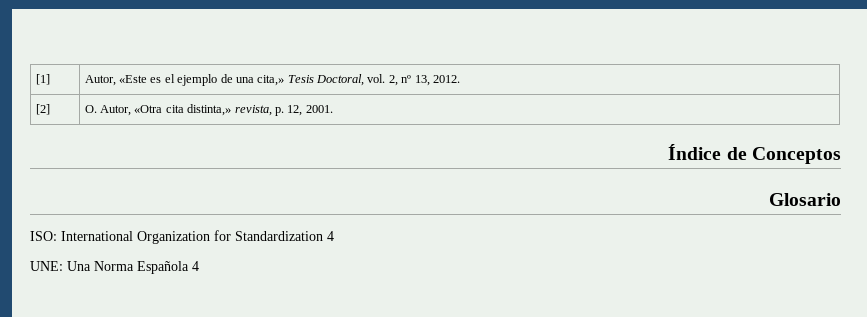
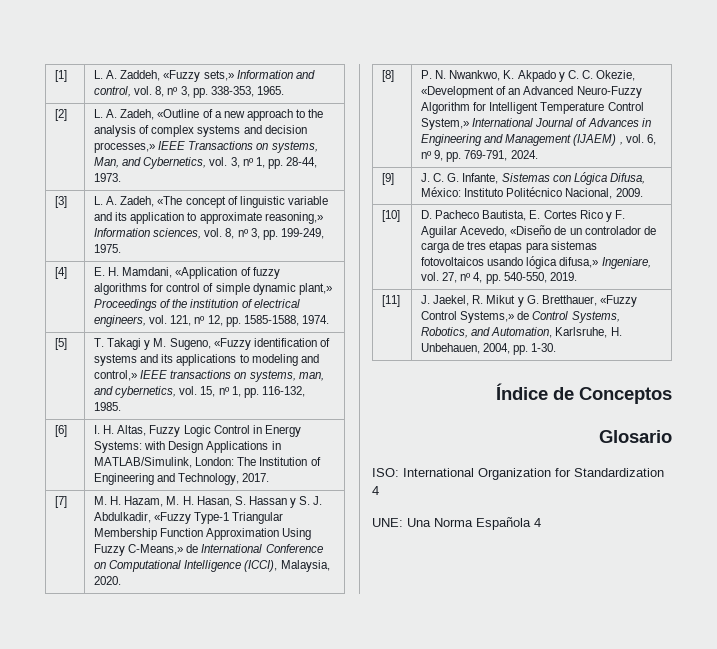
- [1] | Autor, «Este es el ejemplo de una cita,» Tesis Doctoral, vol. 2, nº 13, 2012.
- [2] | O. Autor, «Otra cita distinta,» revista, p. 12, 2001.
+ [1] | L. A. Zaddeh, «Fuzzy sets,» Information and control, vol. 8, nº 3, pp. 338-353, 1965.
+ [2] | L. A. Zadeh, «Outline of a new approach to the analysis of complex systems and decision processes,» IEEE Transactions on systems, Man, and Cybernetics, vol. 3, nº 1, pp. 28-44, 1973.
+ [3] | L. A. Zadeh, «The concept of linguistic variable and its application to approximate reasoning,» Information sciences, vol. 8, nº 3, pp. 199-249, 1975.
+ [4] | E. H. Mamdani, «Application of fuzzy algorithms for control of simple dynamic plant,» Proceedings of the institution of electrical engineers, vol. 121, nº 12, pp. 1585-1588, 1974.
+ [5] | T. Takagi y M. Sugeno, «Fuzzy identification of systems and its applications to modeling and control,» IEEE transactions on systems, man, and cybernetics, vol. 15, nº 1, pp. 116-132, 1985.
+ [6] | I. H. Altas, Fuzzy Logic Control in Energy Systems: with Design Applications in MATLAB/Simulink, London: The Institution of Engineering and Technology, 2017.
+ [7] | M. H. Hazam, M. H. Hasan, S. Hassan y S. J. Abdulkadir, «Fuzzy Type-1 Triangular Membership Function Approximation Using Fuzzy C-Means,» de International Conference on Computational Intelligence (ICCI), Malaysia, 2020.
+ [8] | P. N. Nwankwo, K. Akpado y C. C. Okezie, «Development of an Advanced Neuro-Fuzzy Algorithm for Intelligent Temperature Control System,» International Journal of Advances in Engineering and Management (IJAEM) , vol. 6, nº 9, pp. 769-791, 2024.
+ [9] | J. C. G. Infante, Sistemas con Lógica Difusa, México: Instituto Politécnico Nacional, 2009.
+ [10] | D. Pacheco Bautista, E. Cortes Rico y F. Aguilar Acevedo, «Diseño de un controlador de carga de tres etapas para sistemas fotovoltaicos usando lógica difusa,» Ingeniare, vol. 27, nº 4, pp. 540-550, 2019.
+ [11] | J. Jaekel, R. Mikut y G. Bretthauer, «Fuzzy Control Systems,» de Control Systems, Robotics, and Automation, Karlsruhe, H. Unbehauen, 2004, pp. 1-30.

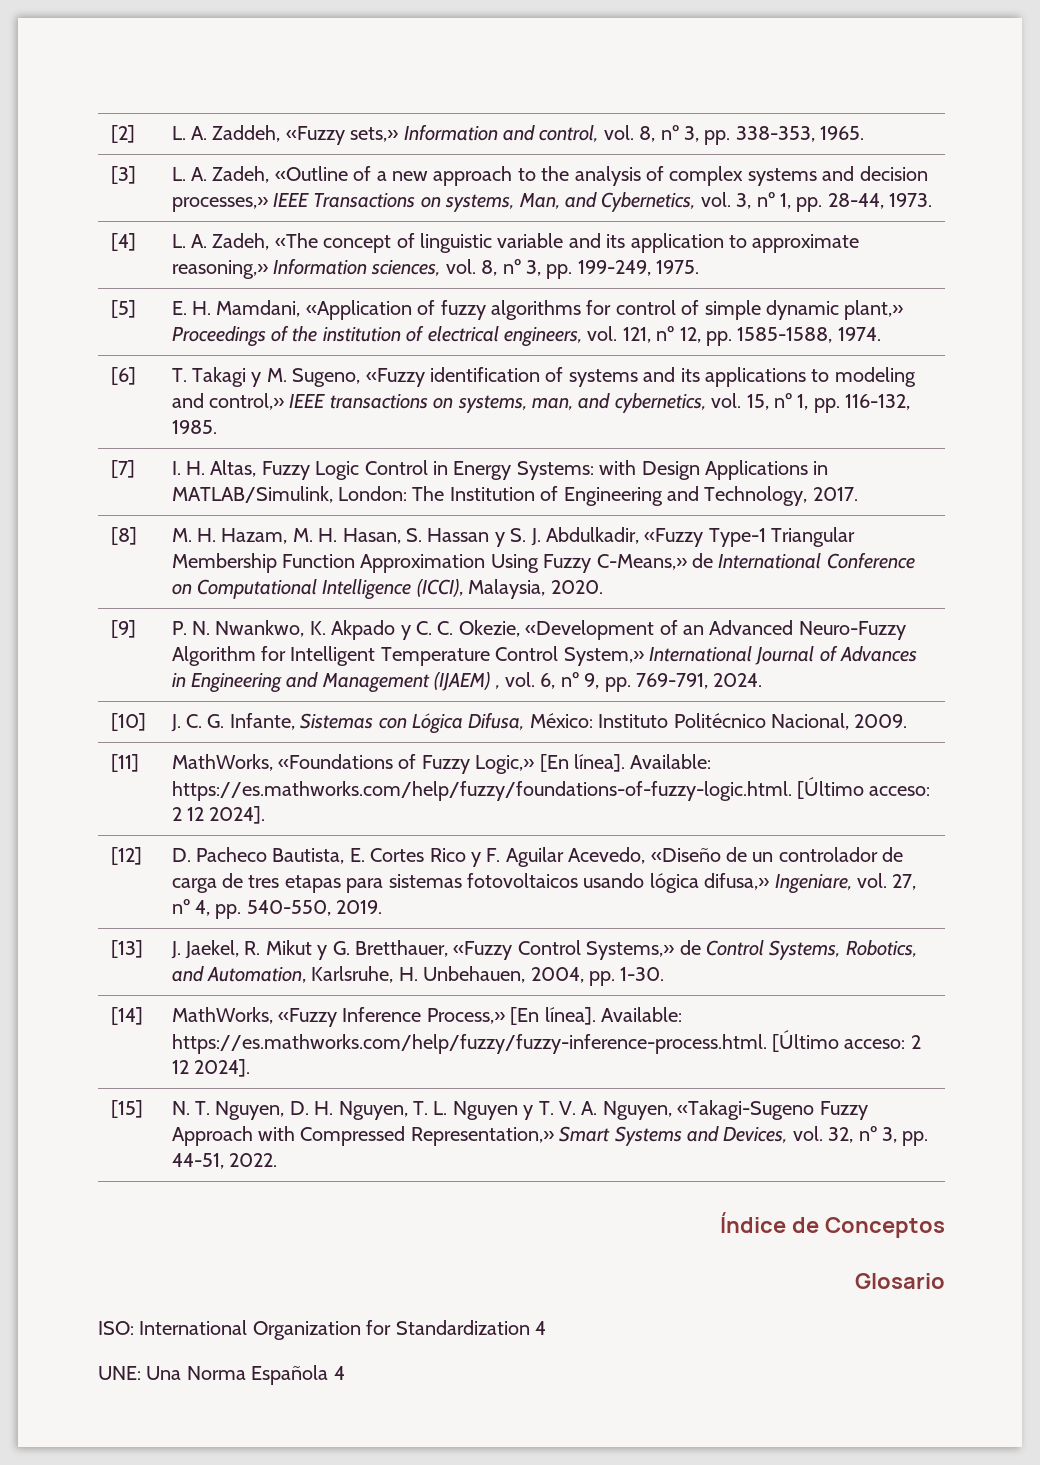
- [1] | L. A. Zaddeh, «Fuzzy sets,» Information and control, vol. 8, nº 3, pp. 338-353, 1965.
+ [2] | L. A. Zaddeh, «Fuzzy sets,» Information and control, vol. 8, nº 3, pp. 338-353, 1965.
- [2] | L. A. Zadeh, «Outline of a new approach to the analysis of complex systems and decision processes,» IEEE Transactions on systems, Man, and Cybernetics, vol. 3, nº 1, pp. 28-44, 1973.
+ [3] | L. A. Zadeh, «Outline of a new approach to the analysis of complex systems and decision processes,» IEEE Transactions on systems, Man, and Cybernetics, vol. 3, nº 1, pp. 28-44, 1973.
- [3] | L. A. Zadeh, «The concept of linguistic variable and its application to approximate reasoning,» Information sciences, vol. 8, nº 3, pp. 199-249, 1975.
+ [4] | L. A. Zadeh, «The concept of linguistic variable and its application to approximate reasoning,» Information sciences, vol. 8, nº 3, pp. 199-249, 1975.
- [4] | E. H. Mamdani, «Application of fuzzy algorithms for control of simple dynamic plant,» Proceedings of the institution of electrical engineers, vol. 121, nº 12, pp. 1585-1588, 1974.
+ [5] | E. H. Mamdani, «Application of fuzzy algorithms for control of simple dynamic plant,» Proceedings of the institution of electrical engineers, vol. 121, nº 12, pp. 1585-1588, 1974.
- [5] | T. Takagi y M. Sugeno, «Fuzzy identification of systems and its applications to modeling and control,» IEEE transactions on systems, man, and cybernetics, vol. 15, nº 1, pp. 116-132, 1985.
+ [6] | T. Takagi y M. Sugeno, «Fuzzy identification of systems and its applications to modeling and control,» IEEE transactions on systems, man, and cybernetics, vol. 15, nº 1, pp. 116-132, 1985.
- [6] | I. H. Altas, Fuzzy Logic Control in Energy Systems: with Design Applications in MATLAB/Simulink, London: The Institution of Engineering and Technology, 2017.
+ [7] | I. H. Altas, Fuzzy Logic Control in Energy Systems: with Design Applications in MATLAB/Simulink, London: The Institution of Engineering and Technology, 2017.
- [7] | M. H. Hazam, M. H. Hasan, S. Hassan y S. J. Abdulkadir, «Fuzzy Type-1 Triangular Membership Function Approximation Using Fuzzy C-Means,» de International Conference on Computational Intelligence (ICCI), Malaysia, 2020.
+ [8] | M. H. Hazam, M. H. Hasan, S. Hassan y S. J. Abdulkadir, «Fuzzy Type-1 Triangular Membership Function Approximation Using Fuzzy C-Means,» de International Conference on Computational Intelligence (ICCI), Malaysia, 2020.
- [8] | P. N. Nwankwo, K. Akpado y C. C. Okezie, «Development of an Advanced Neuro-Fuzzy Algorithm for Intelligent Temperature Control System,» International Journal of Advances in Engineering and Management (IJAEM) , vol. 6, nº 9, pp. 769-791, 2024.
+ [9] | P. N. Nwankwo, K. Akpado y C. C. Okezie, «Development of an Advanced Neuro-Fuzzy Algorithm for Intelligent Temperature Control System,» International Journal of Advances in Engineering and Management (IJAEM) , vol. 6, nº 9, pp. 769-791, 2024.
- [9] | J. C. G. Infante, Sistemas con Lógica Difusa, México: Instituto Politécnico Nacional, 2009.
+ [10] | J. C. G. Infante, Sistemas con Lógica Difusa, México: Instituto Politécnico Nacional, 2009.
- [10] | D. Pacheco Bautista, E. Cortes Rico y F. Aguilar Acevedo, «Diseño de un controlador de carga de tres etapas para sistemas fotovoltaicos usando lógica difusa,» Ingeniare, vol. 27, nº 4, pp. 540-550, 2019.
+ [11] | MathWorks, «Foundations of Fuzzy Logic,» [En línea]. Available: https://es.mathworks.com/help/fuzzy/foundations-of-fuzzy-logic.html. [Último acceso: 2 12 2024].
+ [12] | D. Pacheco Bautista, E. Cortes Rico y F. Aguilar Acevedo, «Diseño de un controlador de carga de tres etapas para sistemas fotovoltaicos usando lógica difusa,» Ingeniare, vol. 27, nº 4, pp. 540-550, 2019.
- [11] | J. Jaekel, R. Mikut y G. Bretthauer, «Fuzzy Control Systems,» de Control Systems, Robotics, and Automation, Karlsruhe, H. Unbehauen, 2004, pp. 1-30.
+ [13] | J. Jaekel, R. Mikut y G. Bretthauer, «Fuzzy Control Systems,» de Control Systems, Robotics, and Automation, Karlsruhe, H. Unbehauen, 2004, pp. 1-30.
+ [14] | MathWorks, «Fuzzy Inference Process,» [En línea]. Available: https://es.mathworks.com/help/fuzzy/fuzzy-inference-process.html. [Último acceso: 2 12 2024].
+ [15] | N. T. Nguyen, D. H. Nguyen, T. L. Nguyen y T. V. A. Nguyen, «Takagi-Sugeno Fuzzy Approach with Compressed Representation,» Smart Systems and Devices, vol. 32, nº 3, pp. 44-51, 2022.

